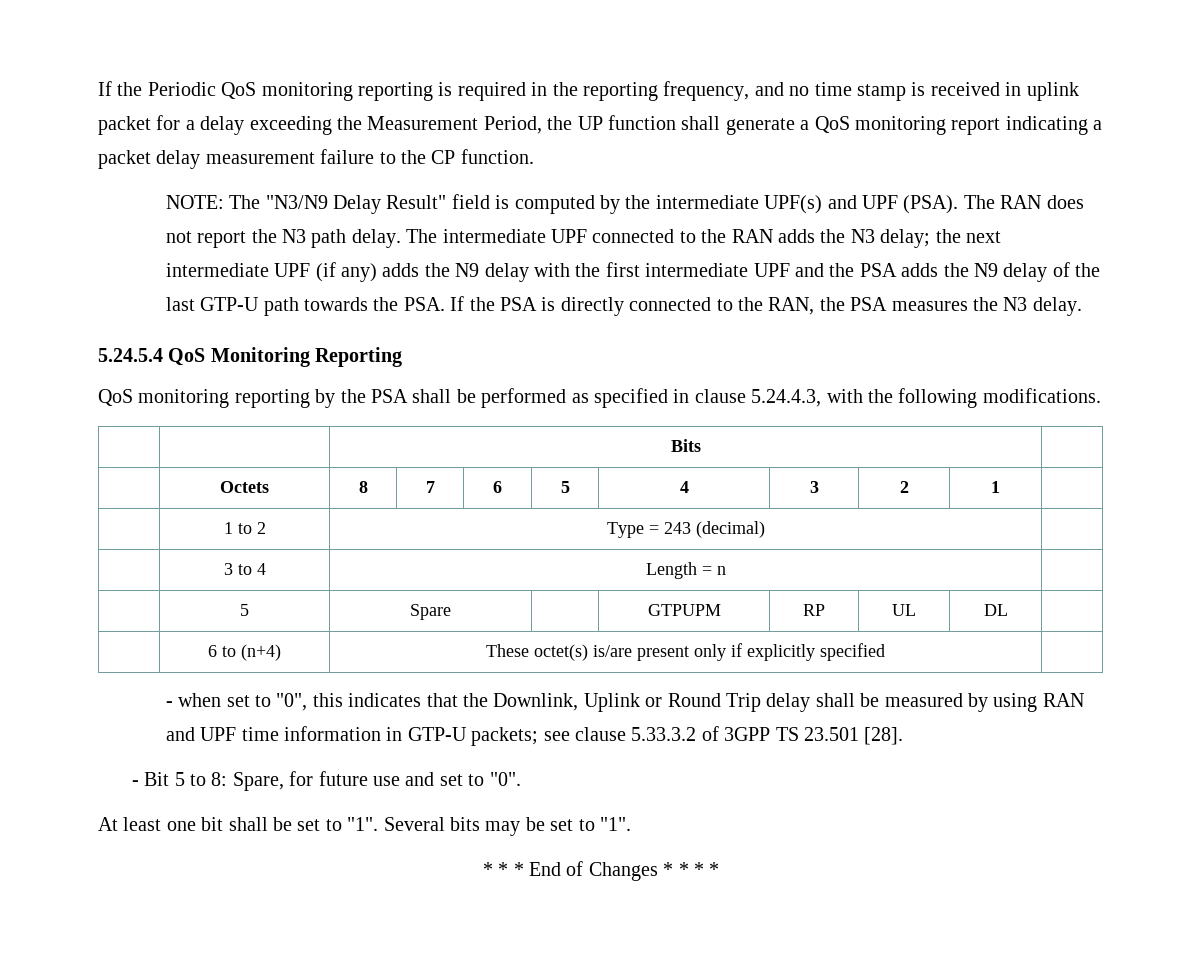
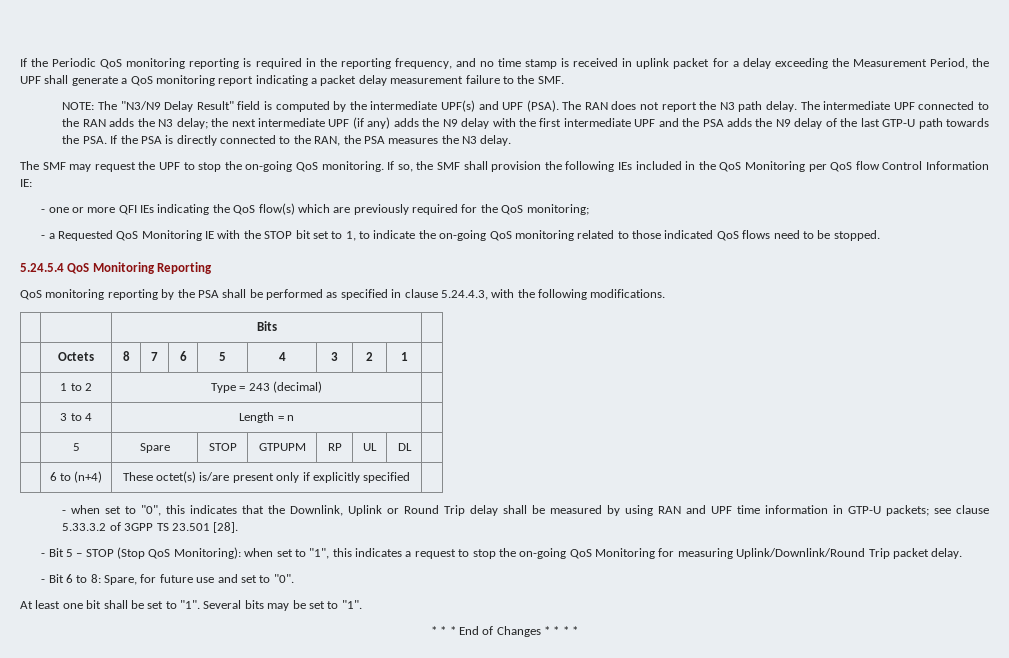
- If the Periodic QoS monitoring reporting is required in the reporting frequency, and no time stamp is received in uplink packet for a delay exceeding the Measurement Period, the UP function shall generate a QoS monitoring report indicating a packet delay measurement failure to the CP function.
+ If the Periodic QoS monitoring reporting is required in the reporting frequency, and no time stamp is received in uplink packet for a delay exceeding the Measurement Period, the UPF shall generate a QoS monitoring report indicating a packet delay measurement failure to the SMF.
+ The SMF may request the UPF to stop the on-going QoS monitoring. If so, the SMF shall provision the following IEs included in the QoS Monitoring per QoS flow Control Information IE:
+ - one or more QFI IEs indicating the QoS flow(s) which are previously required for the QoS monitoring;
+ - a Requested QoS Monitoring IE with the STOP bit set to 1, to indicate the on-going QoS monitoring related to those indicated QoS flows need to be stopped.
- | 5 | Spare | | GTPUPM | RP | UL | DL |
+ | 5 | Spare | STOP | GTPUPM | RP | UL | DL |
- - Bit 5 to 8: Spare, for future use and set to "0".
+ - Bit 5 – STOP (Stop QoS Monitoring): when set to "1", this indicates a request to stop the on-going QoS Monitoring for measuring Uplink/Downlink/Round Trip packet delay.
+ - Bit 6 to 8: Spare, for future use and set to "0".

